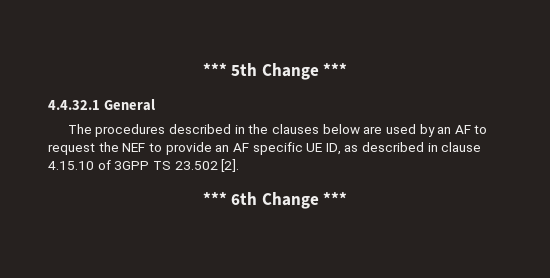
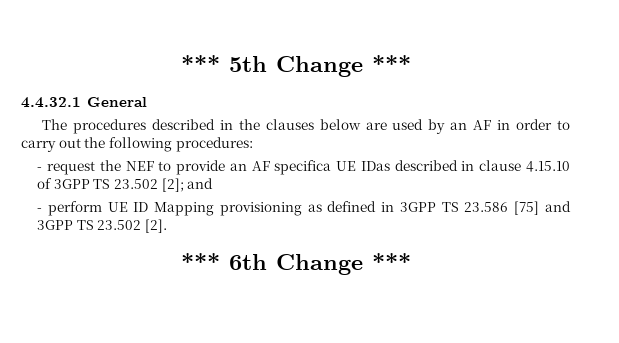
- The procedures described in the clauses below are used by an AF to request the NEF to provide an AF specific UE ID, as described in clause 4.15.10 of 3GPP TS 23.502 [2].
+ The procedures described in the clauses below are used by an AF in order to carry out the following procedures:
+ - request the NEF to provide an AF specifica UE IDas described in clause 4.15.10 of 3GPP TS 23.502 [2]; and
+ - perform UE ID Mapping provisioning as defined in 3GPP TS 23.586 [75] and 3GPP TS 23.502 [2].

